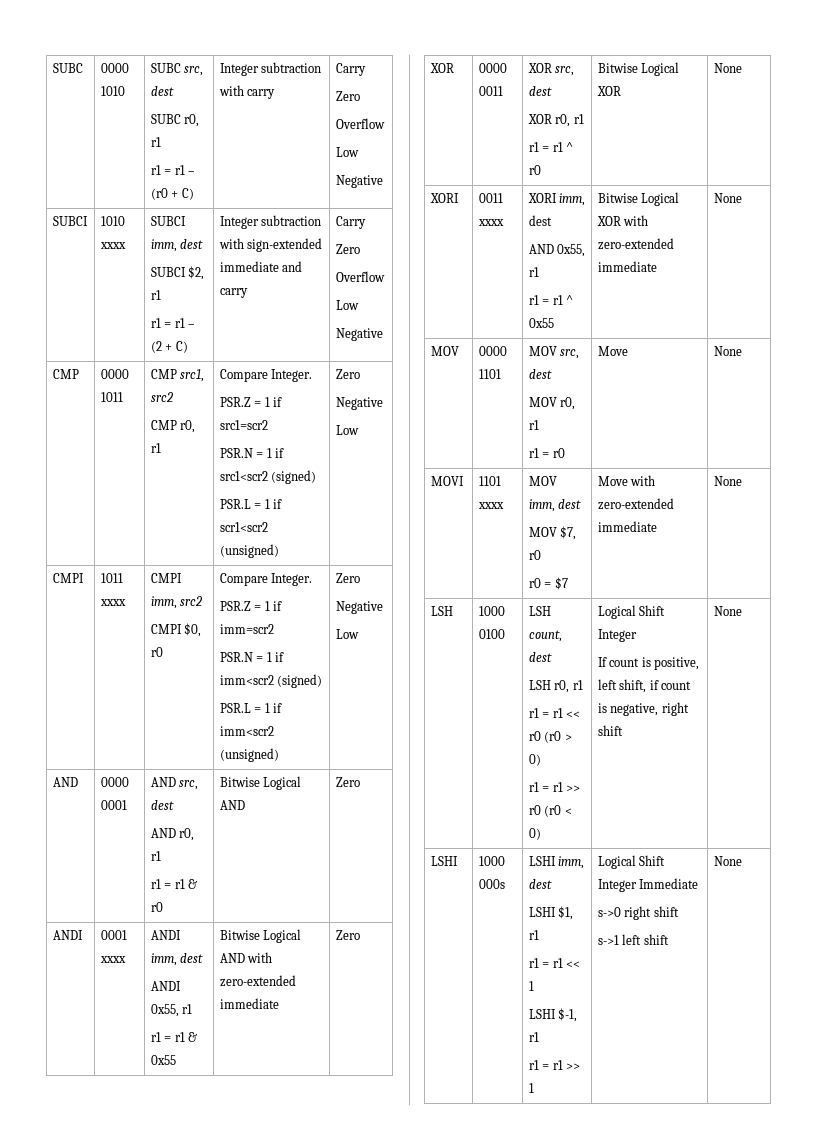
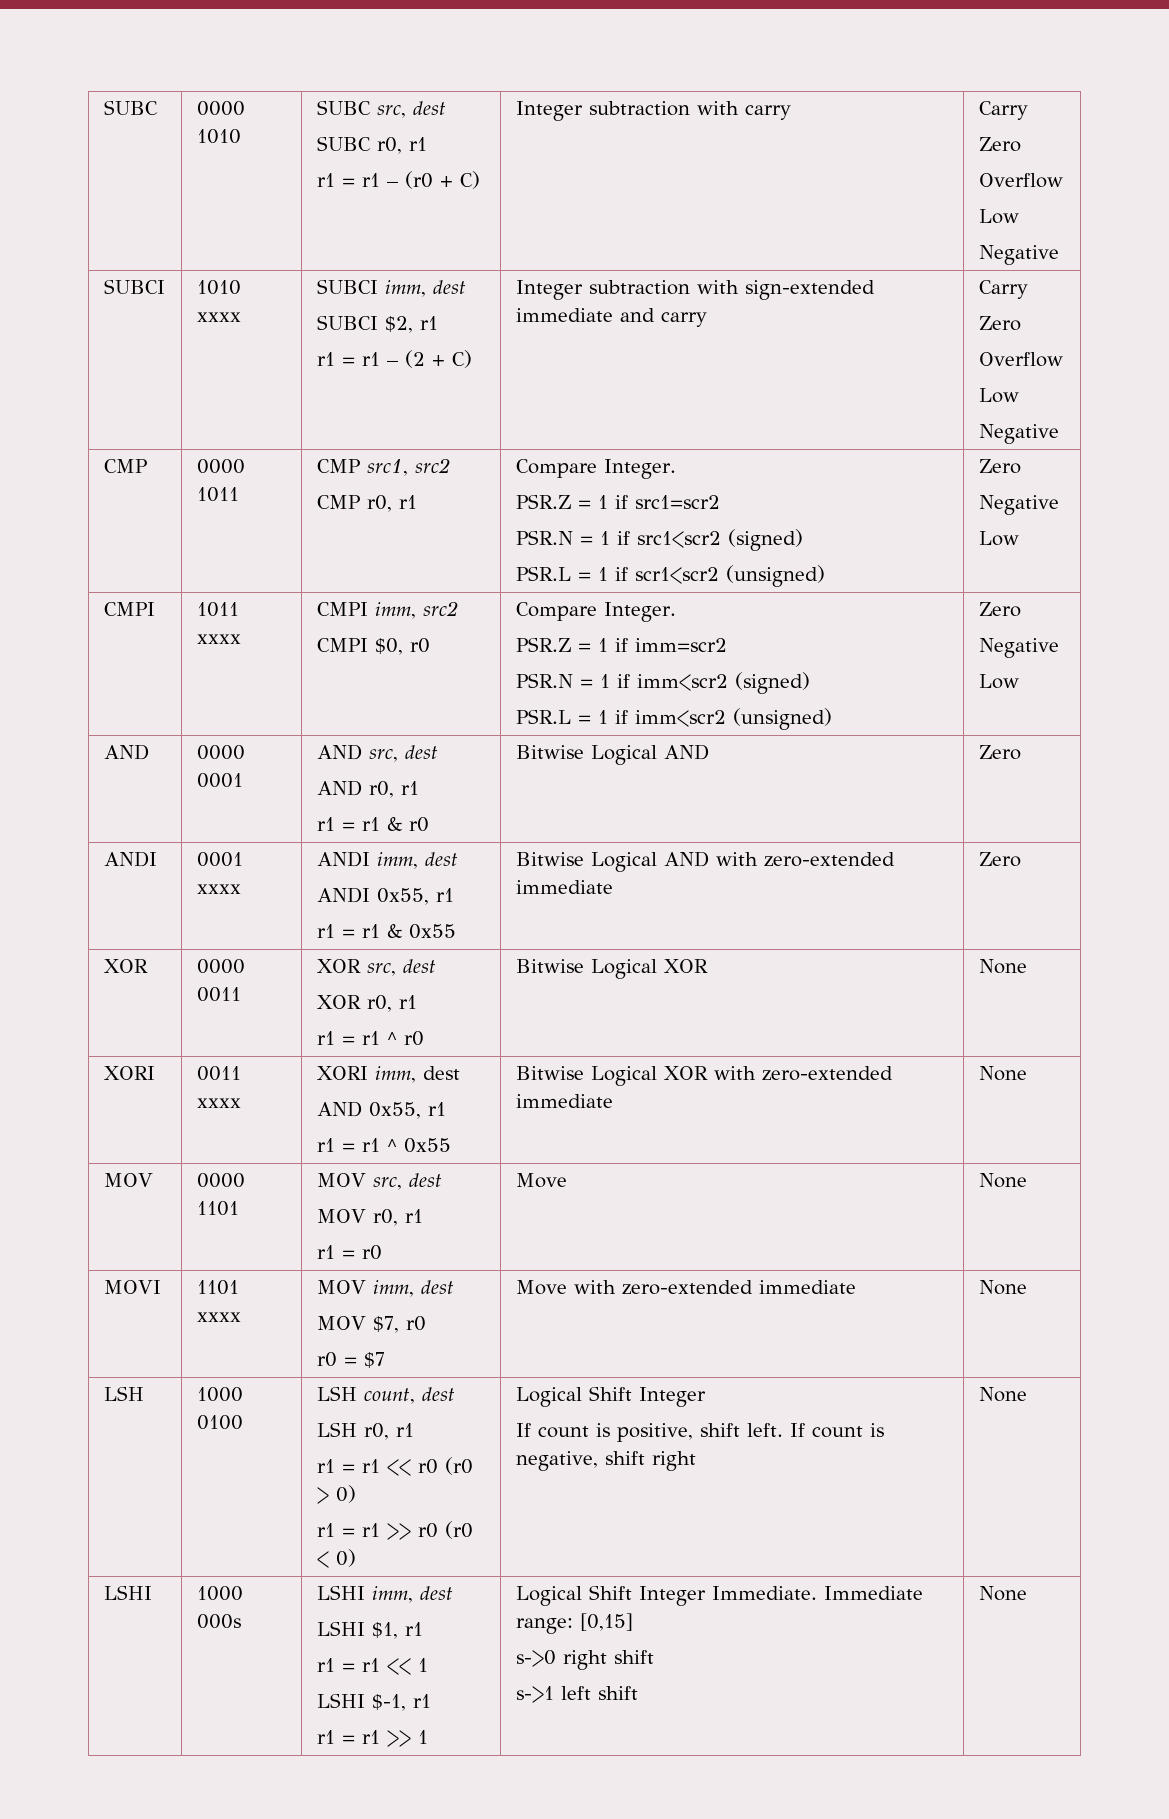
- If count is positive, left shift, if count is negative, right shift
+ If count is positive, shift left. If count is negative, shift right
  LSHI | 1000 000s | LSHI imm, dest
  LSHI $1, r1
  r1 = r1 << 1
  LSHI $-1, r1
- r1 = r1 >> 1 | Logical Shift Integer Immediate
+ r1 = r1 >> 1 | Logical Shift Integer Immediate. Immediate range: [0,15]

